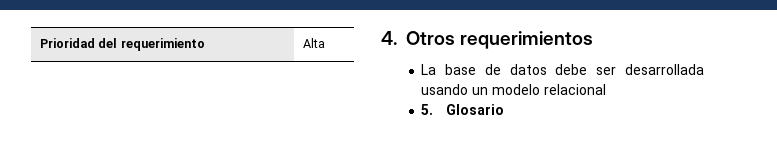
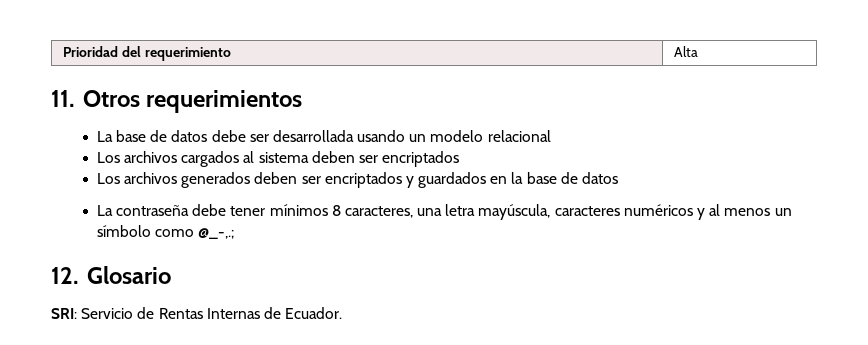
- 4. Otros requerimientos
+ 11. Otros requerimientos
- 5. Glosario
+ Los archivos cargados al sistema deben ser encriptados
+ Los archivos generados deben ser encriptados y guardados en la base de datos
+ La contraseña debe tener mínimos 8 caracteres, una letra mayúscula, caracteres numéricos y al menos un símbolo como @_-,.;
+ 12. Glosario
+ SRI: Servicio de Rentas Internas de Ecuador.

